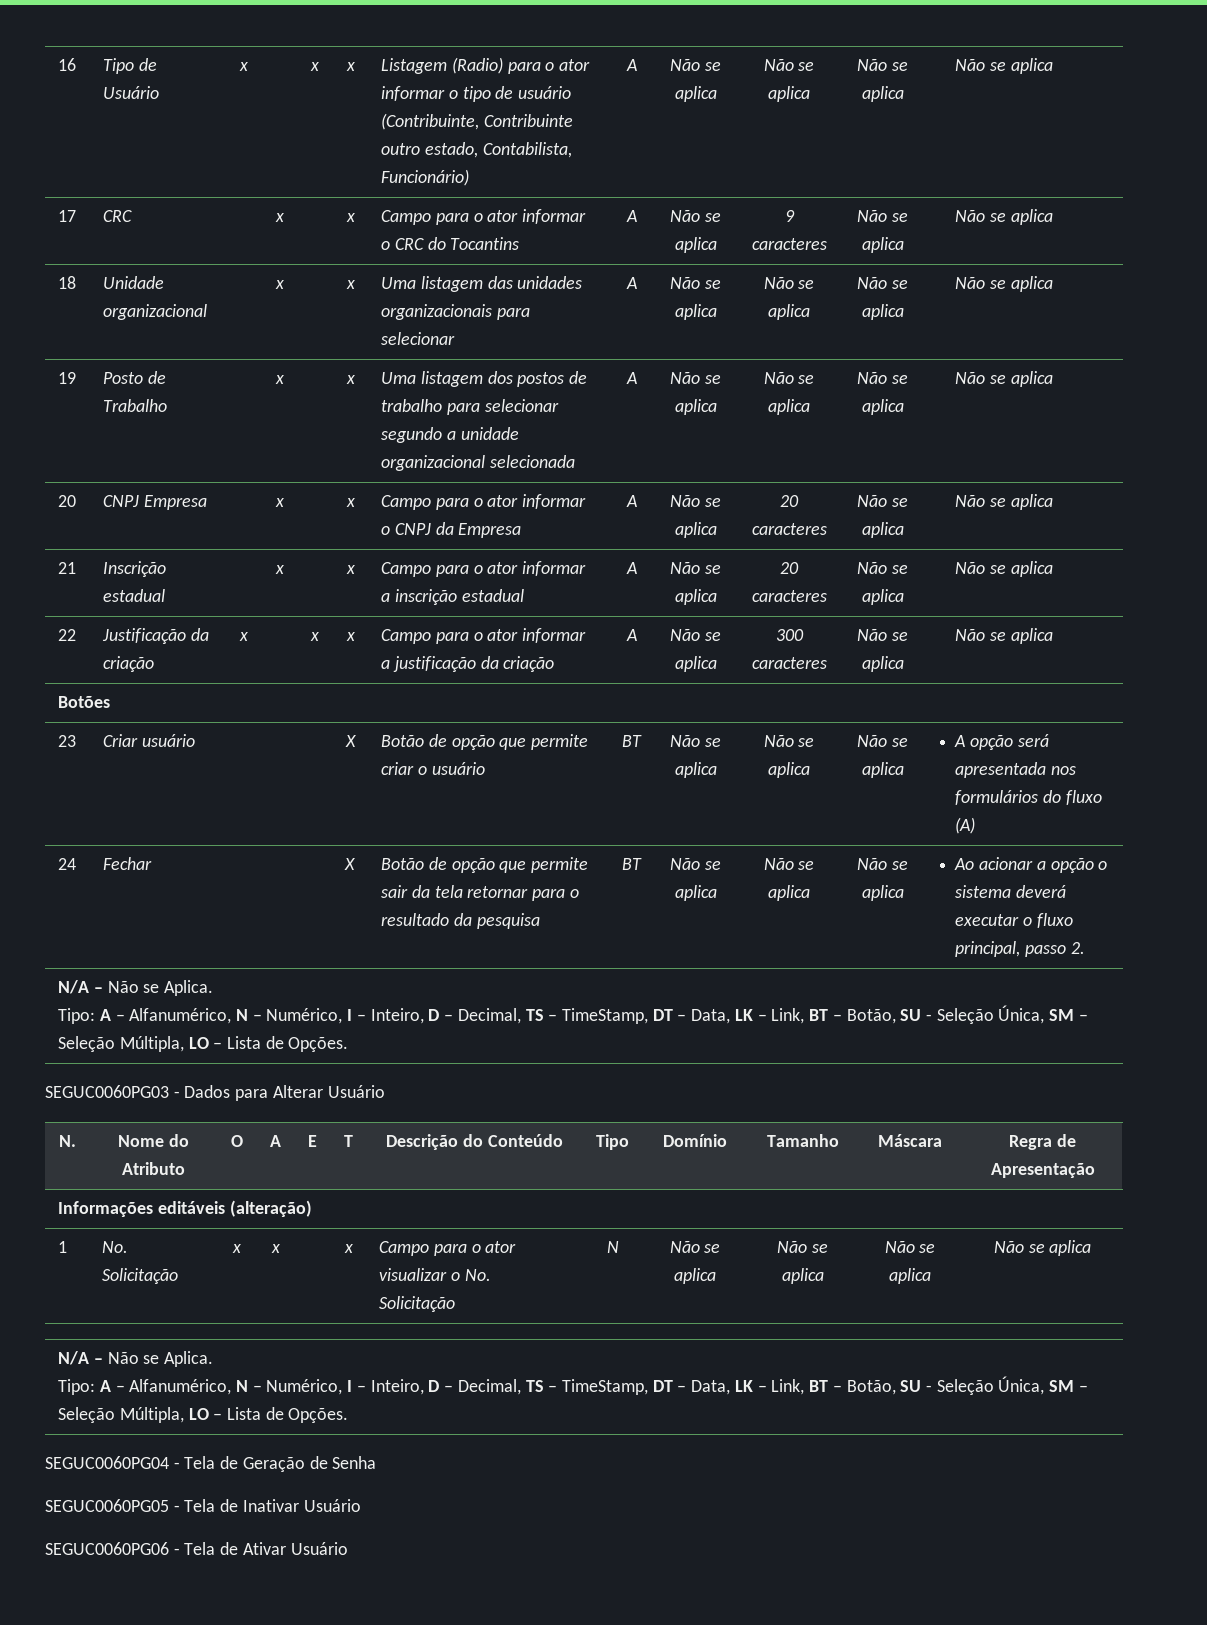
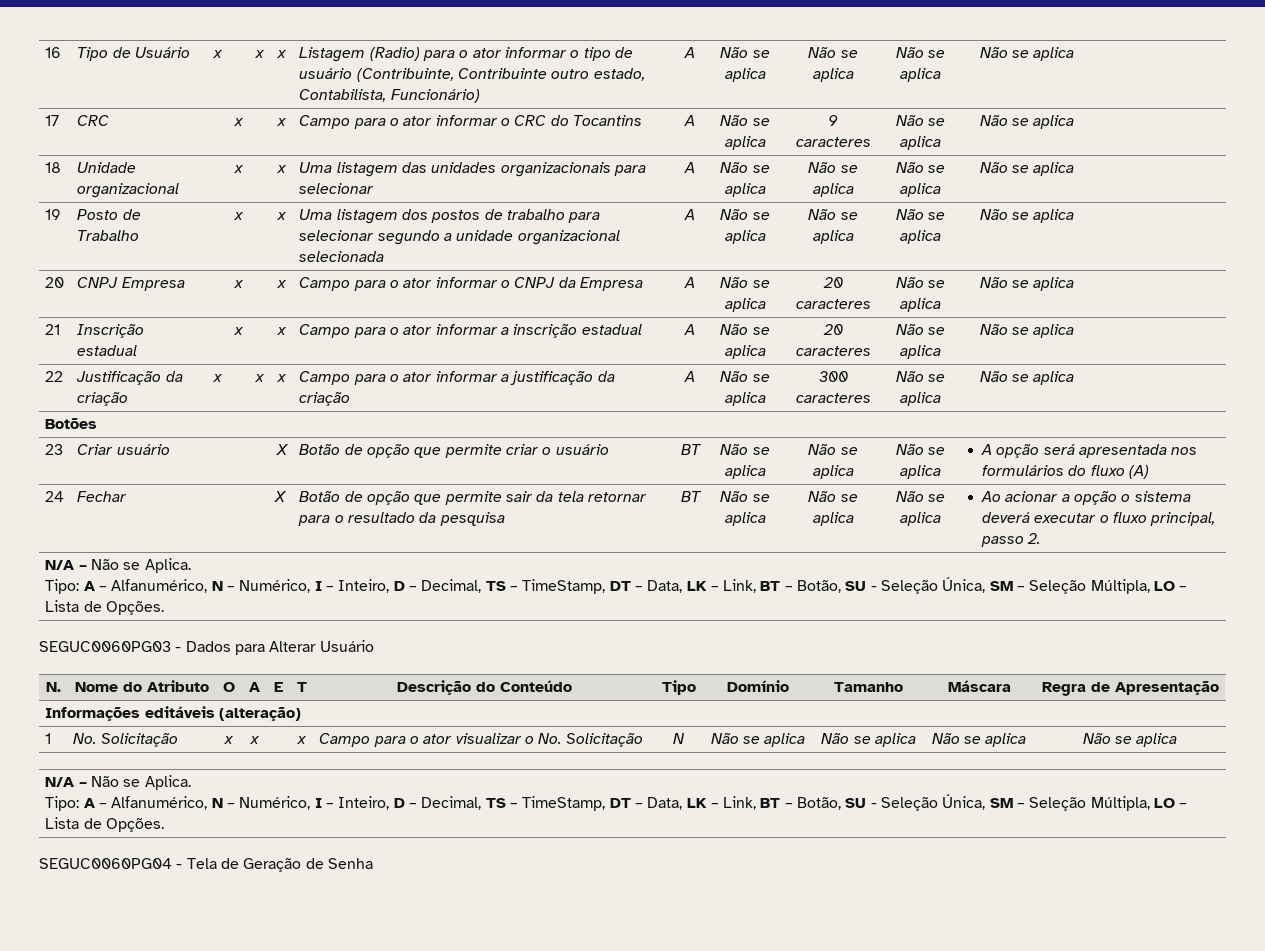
- SEGUC0060PG05 - Tela de Inativar Usuário
- SEGUC0060PG06 - Tela de Ativar Usuário

